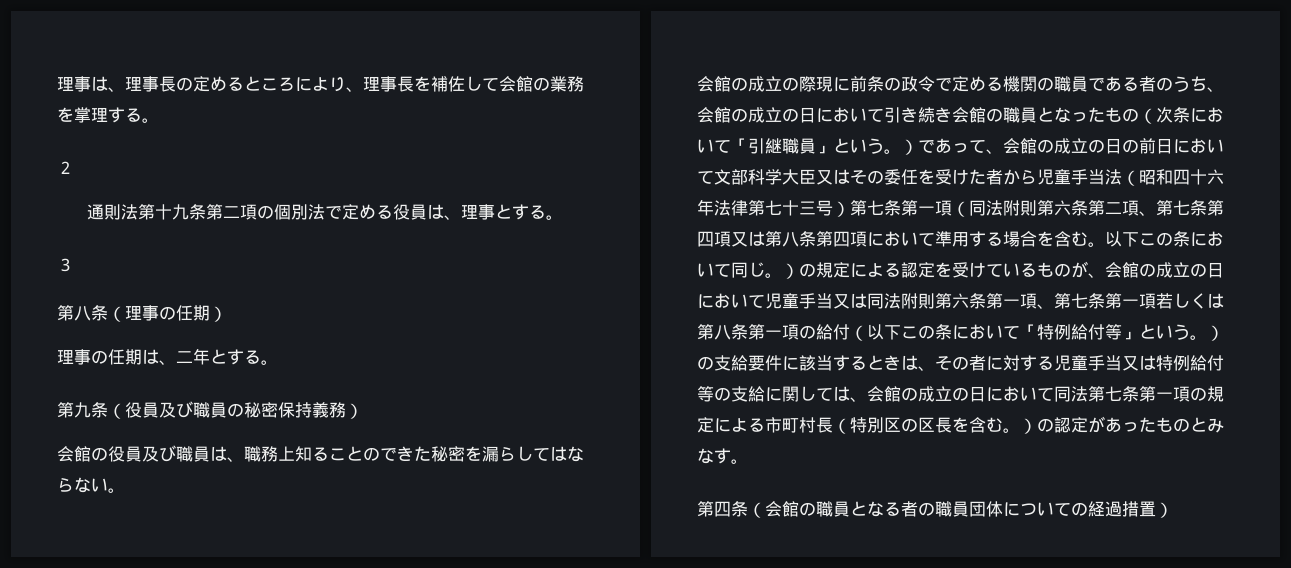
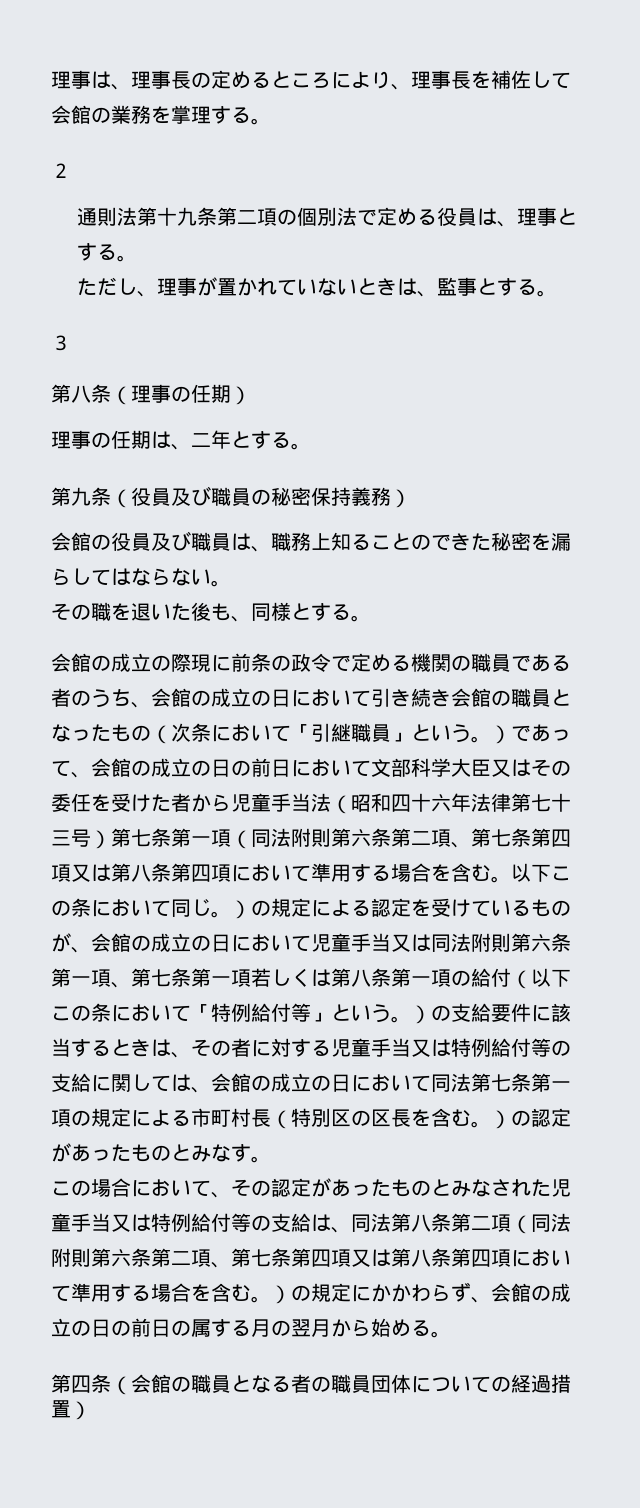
+ ただし、理事が置かれていないときは、監事とする。
+ その職を退いた後も、同様とする。
+ この場合において、その認定があったものとみなされた児童手当又は特例給付等の支給は、同法第八条第二項（同法附則第六条第二項、第七条第四項又は第八条第四項において準用する場合を含む。）の規定にかかわらず、会館の成立の日の前日の属する月の翌月から始める。

